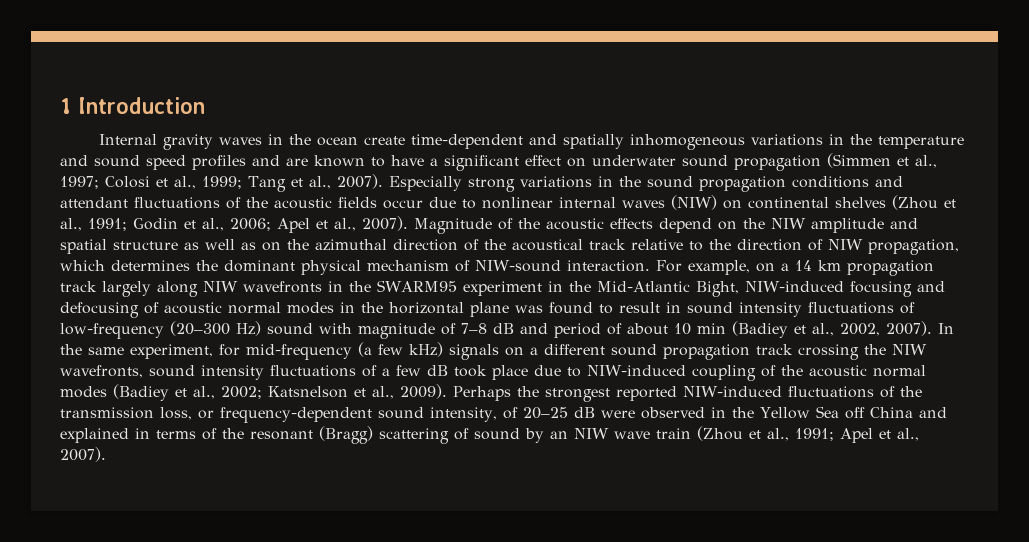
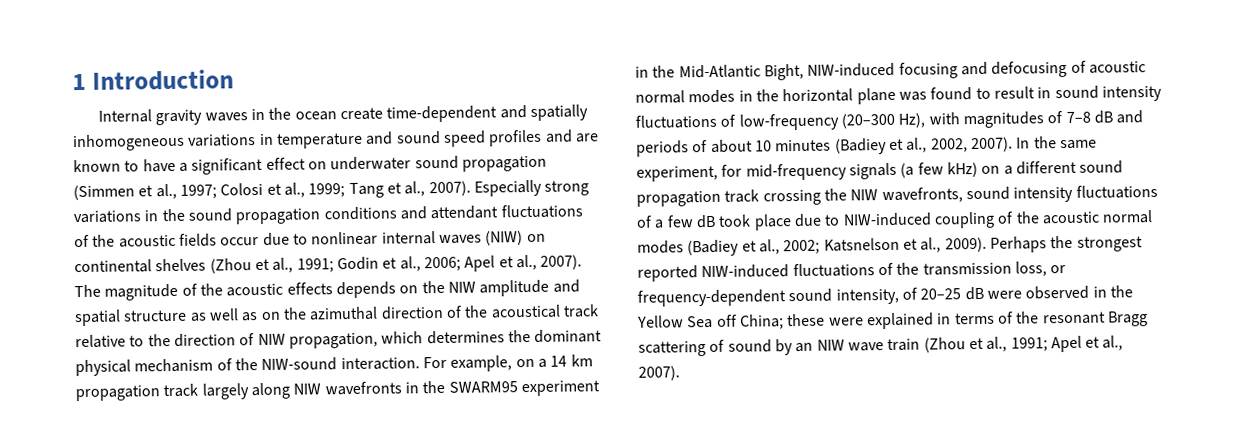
- Internal gravity waves in the ocean create time-dependent and spatially inhomogeneous variations in the temperature and sound speed profiles and are known to have a significant effect on underwater sound propagation (Simmen et al., 1997; Colosi et al., 1999; Tang et al., 2007).
+ Internal gravity waves in the ocean create time-dependent and spatially inhomogeneous variations in temperature and sound speed profiles and are known to have a significant effect on underwater sound propagation (Simmen et al., 1997; Colosi et al., 1999; Tang et al., 2007).
- Magnitude of the acoustic effects depend on the NIW amplitude and spatial structure as well as on the azimuthal direction of the acoustical track relative to the direction of NIW propagation, which determines the dominant physical mechanism of NIW-sound interaction.
+ The magnitude of the acoustic effects depends on the NIW amplitude and spatial structure as well as on the azimuthal direction of the acoustical track relative to the direction of NIW propagation, which determines the dominant physical mechanism of the NIW-sound interaction.
- For example, on a 14 km propagation track largely along NIW wavefronts in the SWARM95 experiment in the Mid-Atlantic Bight, NIW-induced focusing and defocusing of acoustic normal modes in the horizontal plane was found to result in sound intensity fluctuations of low-frequency (20–300 Hz) sound with magnitude of 7–8 dB and period of about 10 min (Badiey et al., 2002, 2007).
+ For example, on a 14 km propagation track largely along NIW wavefronts in the SWARM95 experiment in the Mid-Atlantic Bight, NIW-induced focusing and defocusing of acoustic normal modes in the horizontal plane was found to result in sound intensity fluctuations of low-frequency (20–300 Hz), with magnitudes of 7–8 dB and periods of about 10 minutes (Badiey et al., 2002, 2007).
- In the same experiment, for mid-frequency (a few kHz) signals on a different sound propagation track crossing the NIW wavefronts, sound intensity fluctuations of a few dB took place due to NIW-induced coupling of the acoustic normal modes (Badiey et al., 2002; Katsnelson et al., 2009).
+ In the same experiment, for mid-frequency signals (a few kHz) on a different sound propagation track crossing the NIW wavefronts, sound intensity fluctuations of a few dB took place due to NIW-induced coupling of the acoustic normal modes (Badiey et al., 2002; Katsnelson et al., 2009).
- Perhaps the strongest reported NIW-induced fluctuations of the transmission loss, or frequency-dependent sound intensity, of 20–25 dB were observed in the Yellow Sea off China and explained in terms of the resonant (Bragg) scattering of sound by an NIW wave train (Zhou et al., 1991; Apel et al., 2007).
+ Perhaps the strongest reported NIW-induced fluctuations of the transmission loss, or frequency-dependent sound intensity, of 20–25 dB were observed in the Yellow Sea off China; these were explained in terms of the resonant Bragg scattering of sound by an NIW wave train (Zhou et al., 1991; Apel et al., 2007).

